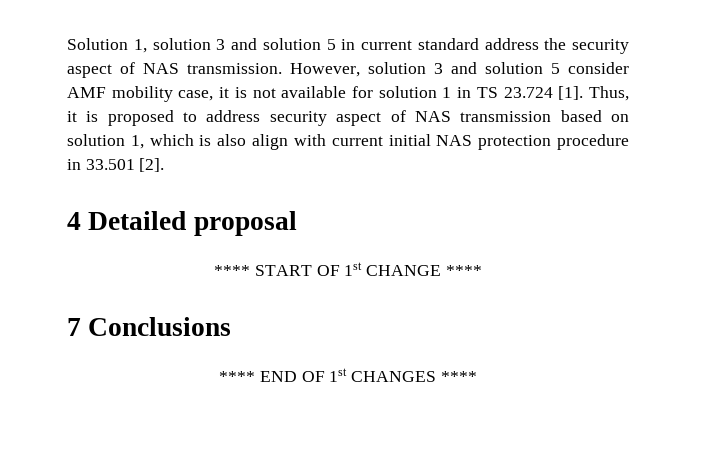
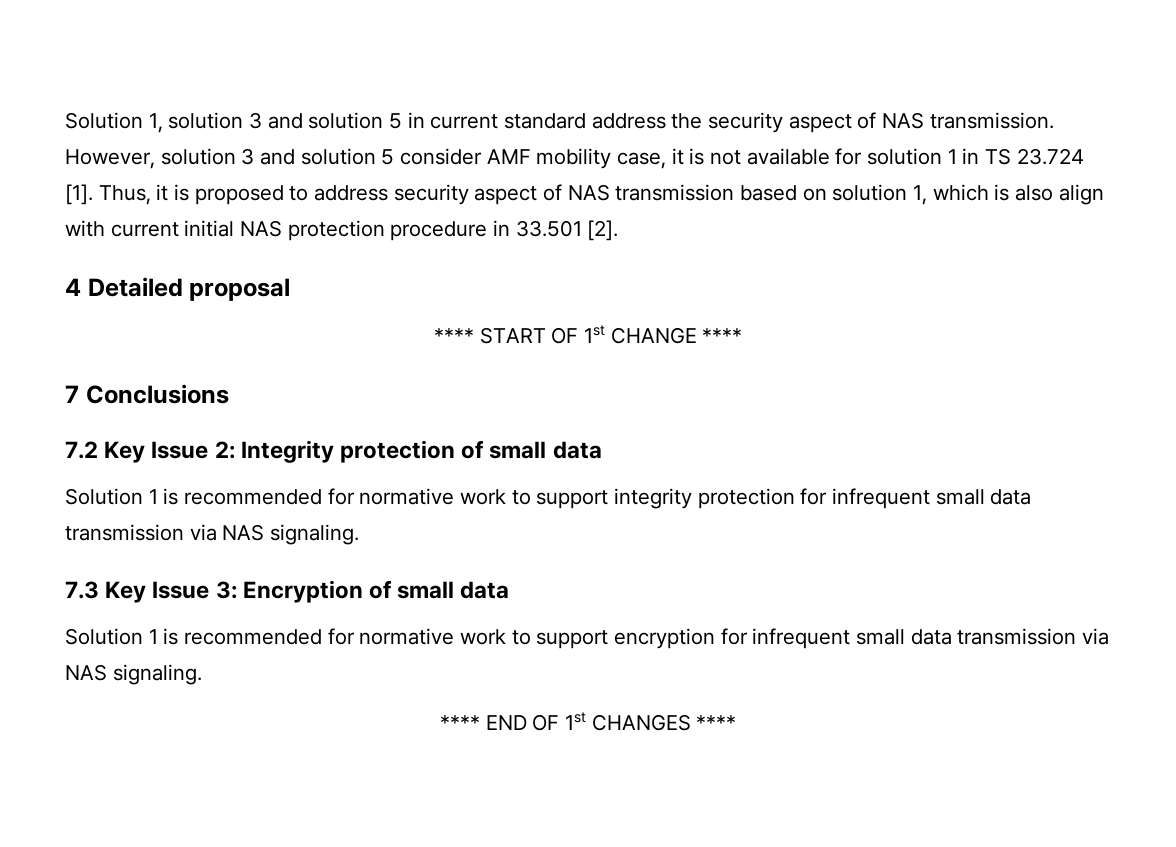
+ 7.2 Key Issue 2: Integrity protection of small data
+ Solution 1 is recommended for normative work to support integrity protection for infrequent small data transmission via NAS signaling.
+ 7.3 Key Issue 3: Encryption of small data
+ Solution 1 is recommended for normative work to support encryption for infrequent small data transmission via NAS signaling.

